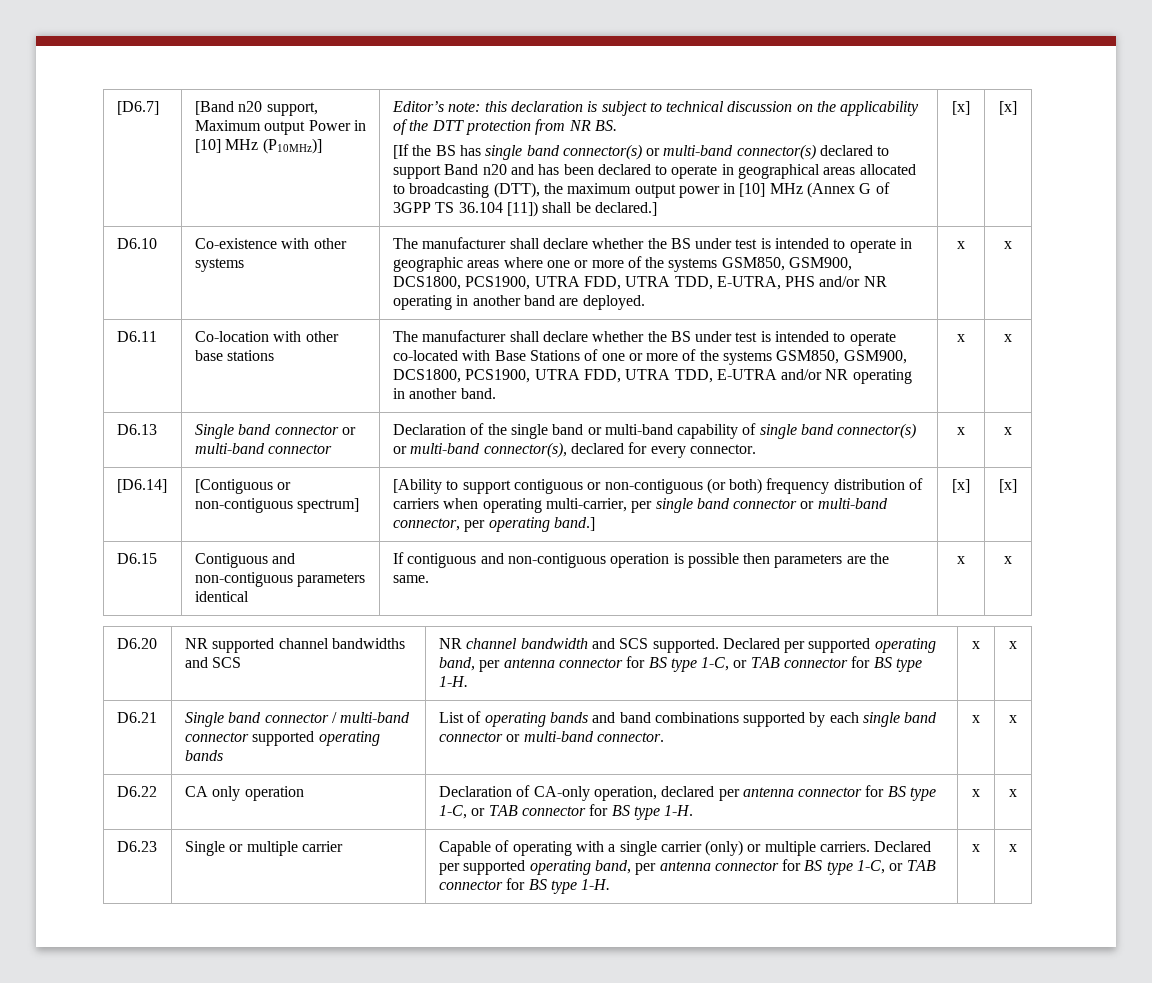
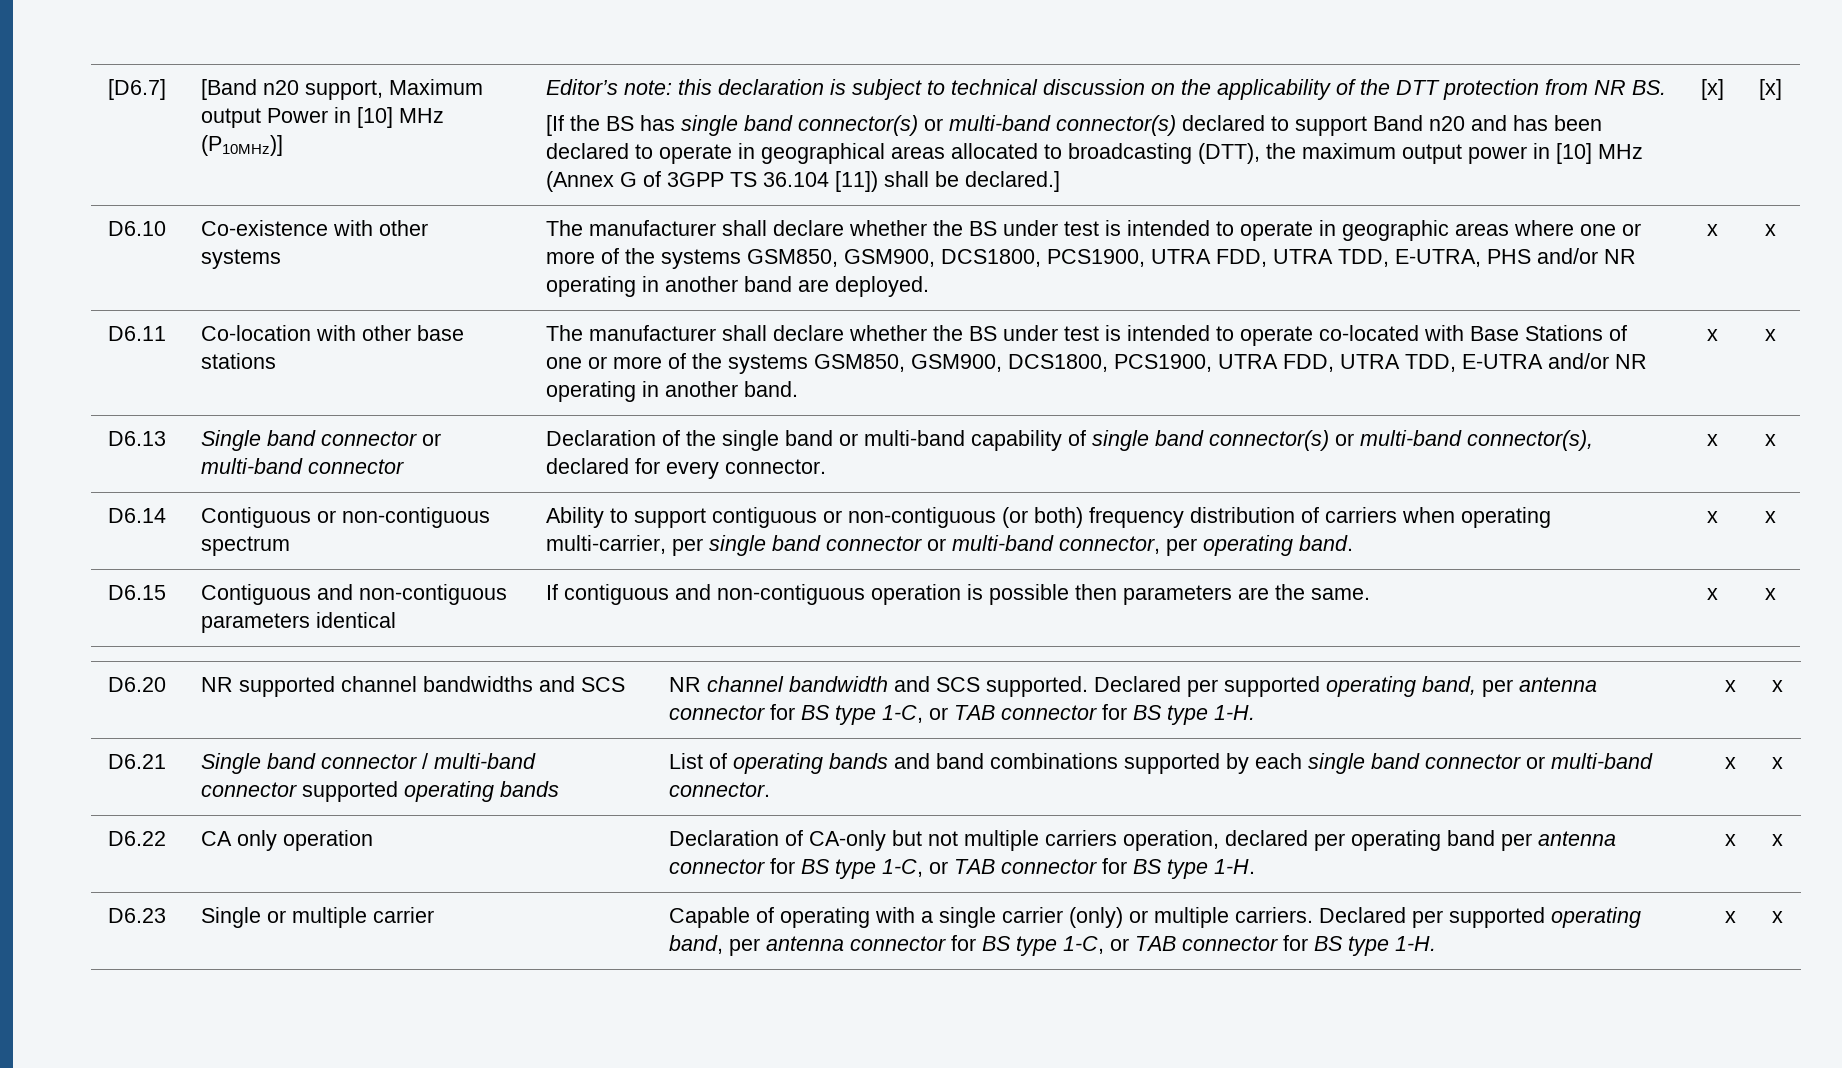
- [D6.14] | [Contiguous or non-contiguous spectrum] | [Ability to support contiguous or non-contiguous (or both) frequency distribution of carriers when operating multi-carrier, per single band connector or multi-band connector, per operating band.] | [x] | [x]
+ D6.14 | Contiguous or non-contiguous spectrum | Ability to support contiguous or non-contiguous (or both) frequency distribution of carriers when operating multi-carrier, per single band connector or multi-band connector, per operating band. | x | x
- D6.22 | CA only operation | Declaration of CA-only operation, declared per antenna connector for BS type 1-C, or TAB connector for BS type 1-H. | x | x
+ D6.22 | CA only operation | Declaration of CA-only but not multiple carriers operation, declared per operating band per antenna connector for BS type 1-C, or TAB connector for BS type 1-H. | x | x

